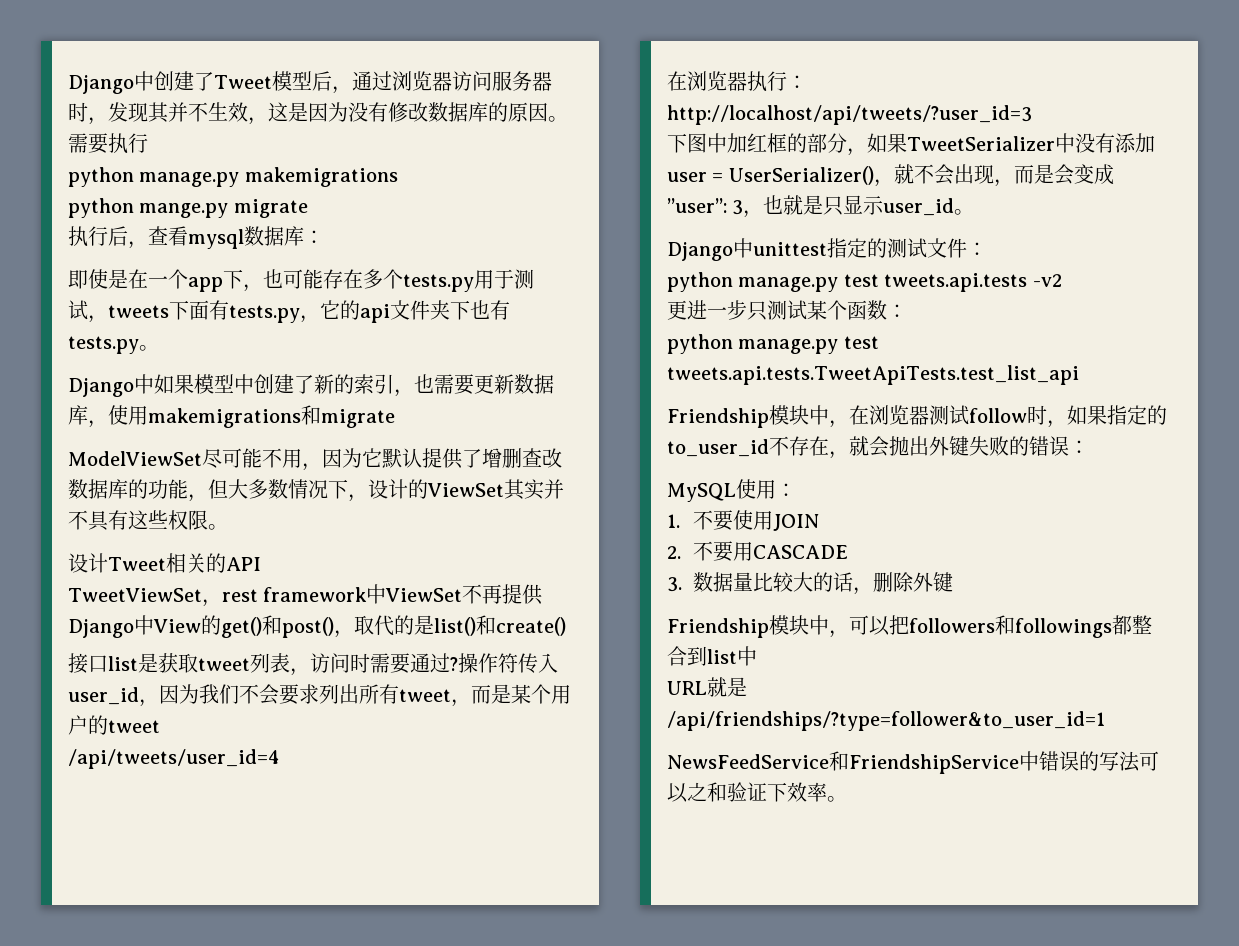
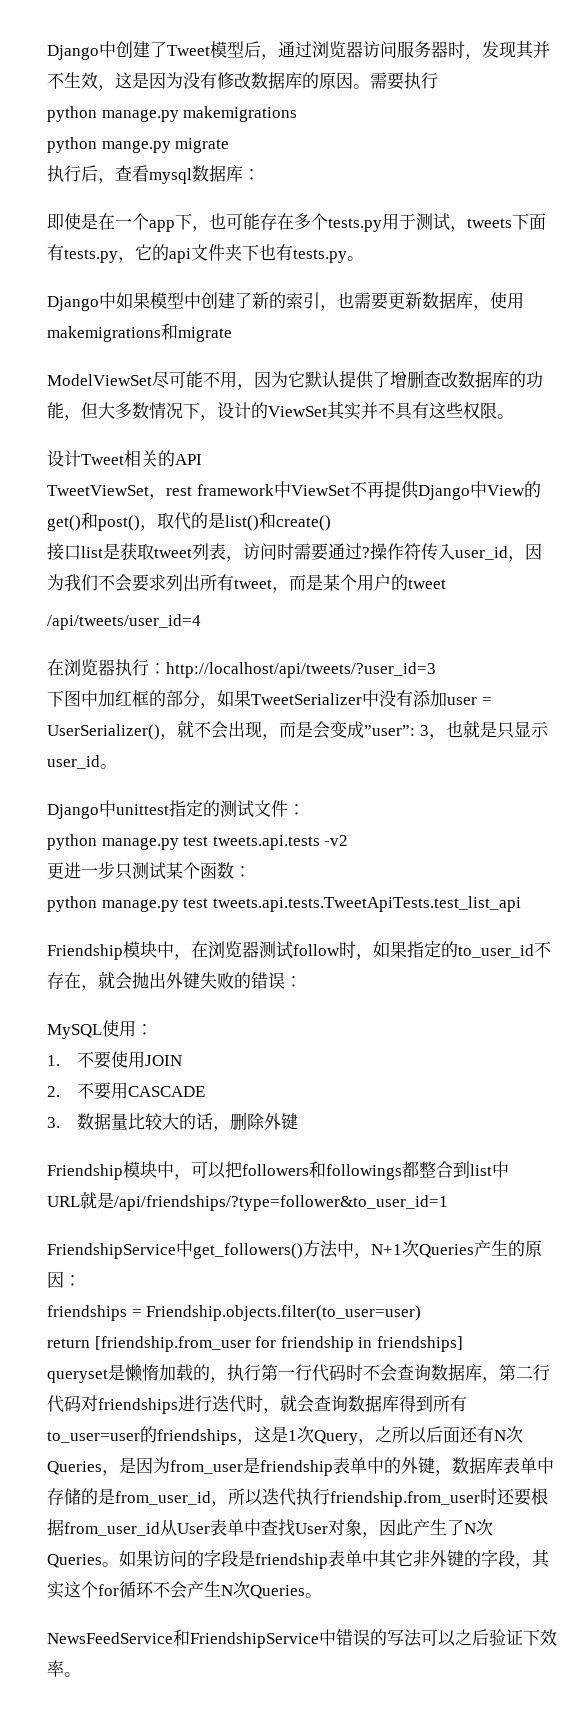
+ FriendshipService中get_followers()方法中，N+1次Queries产生的原因：
+ friendships = Friendship.objects.filter(to_user=user)
+ return [friendship.from_user for friendship in friendships]
+ queryset是懒惰加载的，执行第一行代码时不会查询数据库，第二行代码对friendships进行迭代时，就会查询数据库得到所有to_user=user的friendships，这是1次Query，之所以后面还有N次Queries，是因为from_user是friendship表单中的外键，数据库表单中存储的是from_user_id，所以迭代执行friendship.from_user时还要根据from_user_id从User表单中查找User对象，因此产生了N次Queries。如果访问的字段是friendship表单中其它非外键的字段，其实这个for循环不会产生N次Queries。
- NewsFeedService和FriendshipService中错误的写法可以之和验证下效率。
+ NewsFeedService和FriendshipService中错误的写法可以之后验证下效率。

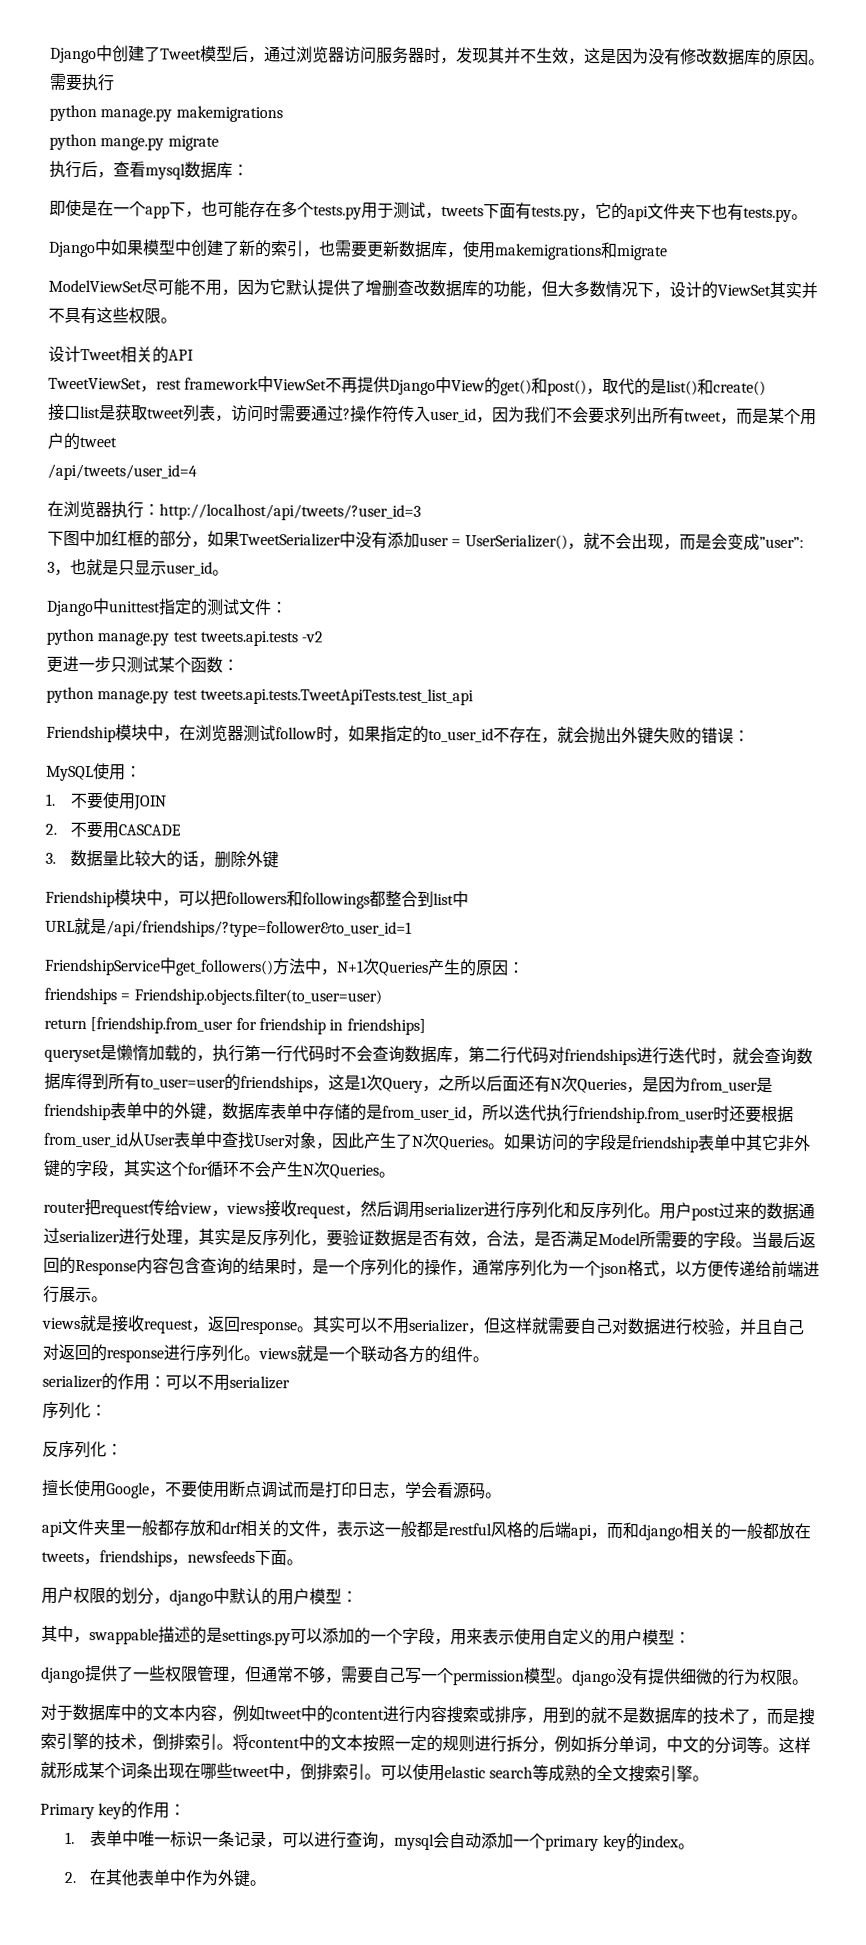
- NewsFeedService和FriendshipService中错误的写法可以之后验证下效率。
+ router把request传给view，views接收request，然后调用serializer进行序列化和反序列化。用户post过来的数据通过serializer进行处理，其实是反序列化，要验证数据是否有效，合法，是否满足Model所需要的字段。当最后返回的Response内容包含查询的结果时，是一个序列化的操作，通常序列化为一个json格式，以方便传递给前端进行展示。
+ views就是接收request，返回response。其实可以不用serializer，但这样就需要自己对数据进行校验，并且自己对返回的response进行序列化。views就是一个联动各方的组件。
+ serializer的作用：可以不用serializer
+ 序列化：
+ 反序列化：
+ 擅长使用Google，不要使用断点调试而是打印日志，学会看源码。
+ api文件夹里一般都存放和drf相关的文件，表示这一般都是restful风格的后端api，而和django相关的一般都放在tweets，friendships，newsfeeds下面。
+ 用户权限的划分，django中默认的用户模型：
+ 其中，swappable描述的是settings.py可以添加的一个字段，用来表示使用自定义的用户模型：
+ django提供了一些权限管理，但通常不够，需要自己写一个permission模型。django没有提供细微的行为权限。
+ 对于数据库中的文本内容，例如tweet中的content进行内容搜索或排序，用到的就不是数据库的技术了，而是搜索引擎的技术，倒排索引。将content中的文本按照一定的规则进行拆分，例如拆分单词，中文的分词等。这样就形成某个词条出现在哪些tweet中，倒排索引。可以使用elastic search等成熟的全文搜索引擎。
+ Primary key的作用：
+ 1.表单中唯一标识一条记录，可以进行查询，mysql会自动添加一个primary key的index。
+ 2.在其他表单中作为外键。

